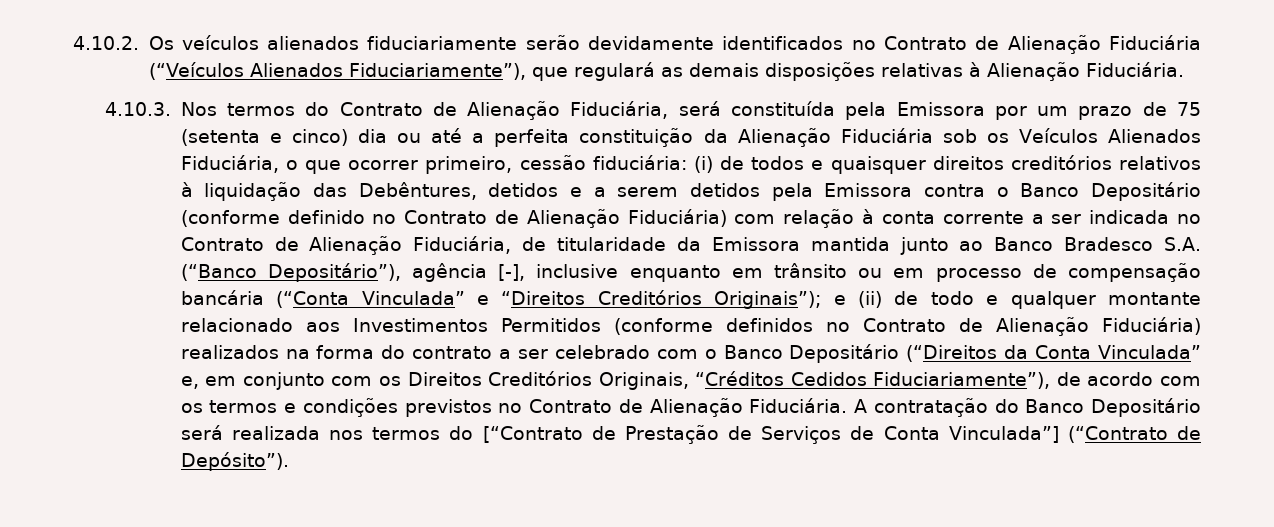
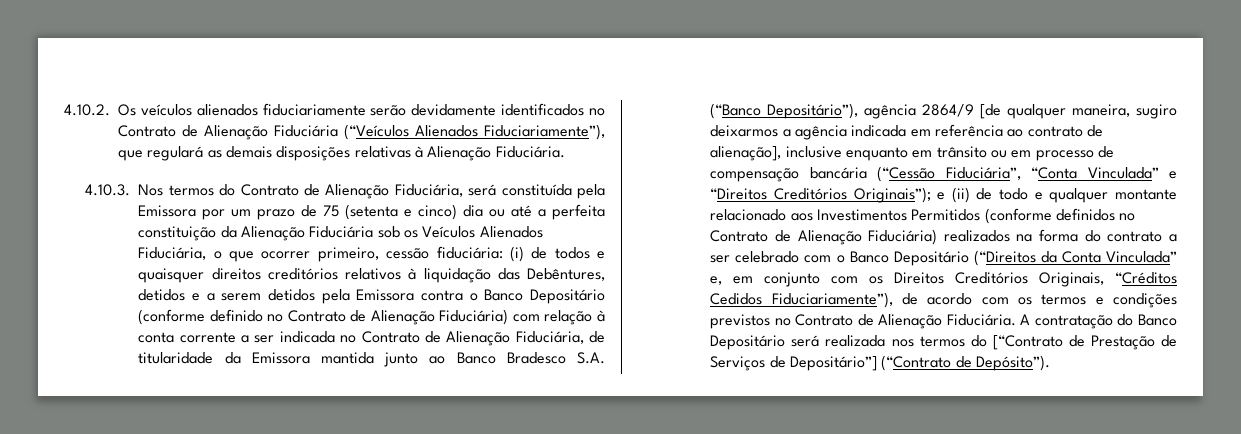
- (i) de todos e quaisquer direitos creditórios relativos à liquidação das Debêntures, detidos e a serem detidos pela Emissora contra o Banco Depositário (conforme definido no Contrato de Alienação Fiduciária) com relação à conta corrente a ser indicada no Contrato de Alienação Fiduciária, de titularidade da Emissora mantida junto ao Banco Bradesco S.A. (“Banco Depositário”), agência [-], inclusive enquanto em trânsito ou em processo de compensação bancária (“Conta Vinculada” e “Direitos Creditórios Originais”);
+ (i) de todos e quaisquer direitos creditórios relativos à liquidação das Debêntures, detidos e a serem detidos pela Emissora contra o Banco Depositário (conforme definido no Contrato de Alienação Fiduciária) com relação à conta corrente a ser indicada no Contrato de Alienação Fiduciária, de titularidade da Emissora mantida junto ao Banco Bradesco S.A. (“Banco Depositário”), agência 2864/9 [de qualquer maneira, sugiro deixarmos a agência indicada em referência ao contrato de alienação], inclusive enquanto em trânsito ou em processo de compensação bancária (“Cessão Fiduciária”, “Conta Vinculada” e “Direitos Creditórios Originais”);
- A contratação do Banco Depositário será realizada nos termos do [“Contrato de Prestação de Serviços de Conta Vinculada”] (“Contrato de Depósito”).
+ A contratação do Banco Depositário será realizada nos termos do [“Contrato de Prestação de Serviços de Depositário”] (“Contrato de Depósito”).

